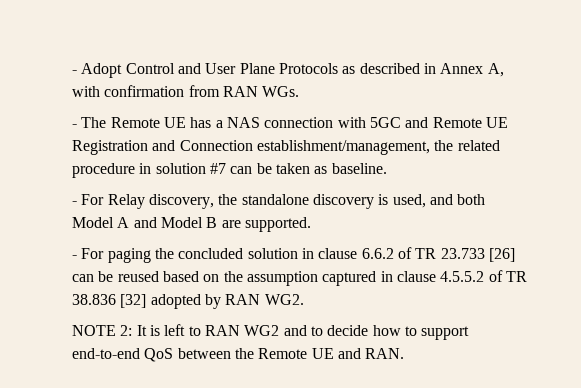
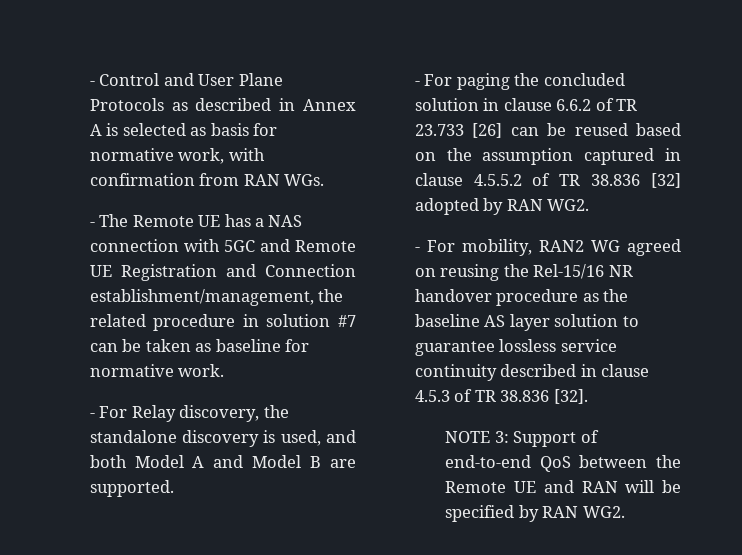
- - Adopt Control and User Plane Protocols as described in Annex A, with confirmation from RAN WGs.
+ - Control and User Plane Protocols as described in Annex A is selected as basis for normative work, with confirmation from RAN WGs.
- - The Remote UE has a NAS connection with 5GC and Remote UE Registration and Connection establishment/management, the related procedure in solution #7 can be taken as baseline.
+ - The Remote UE has a NAS connection with 5GC and Remote UE Registration and Connection establishment/management, the related procedure in solution #7 can be taken as baseline for normative work.
- NOTE 2: It is left to RAN WG2 and to decide how to support end-to-end QoS between the Remote UE and RAN.
+ - For mobility, RAN2 WG agreed on reusing the Rel-15/16 NR handover procedure as the baseline AS layer solution to guarantee lossless service continuity described in clause 4.5.3 of TR 38.836 [32].
+ NOTE 3: Support of end-to-end QoS between the Remote UE and RAN will be specified by RAN WG2.

